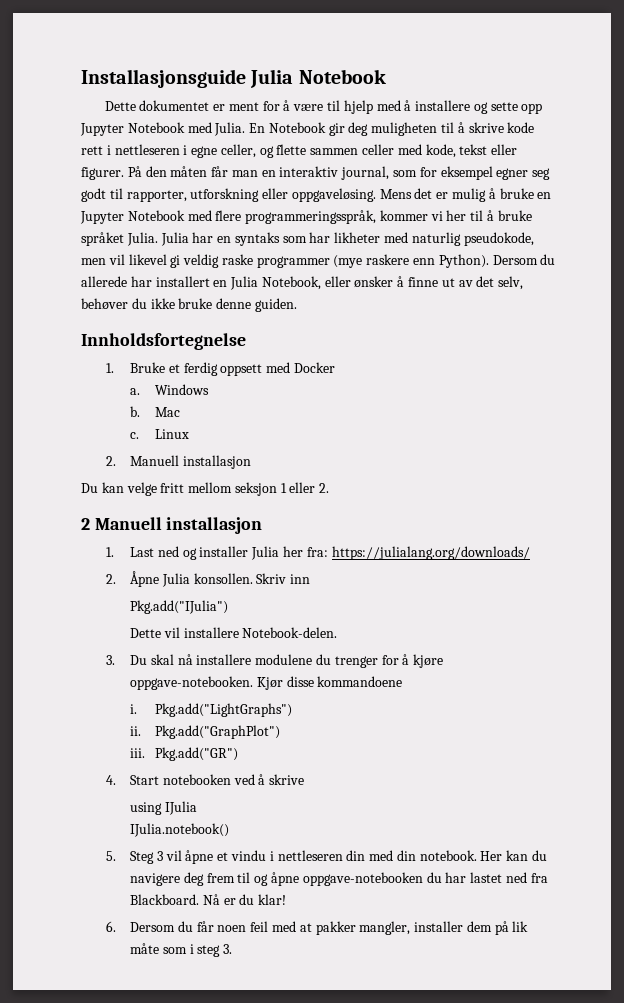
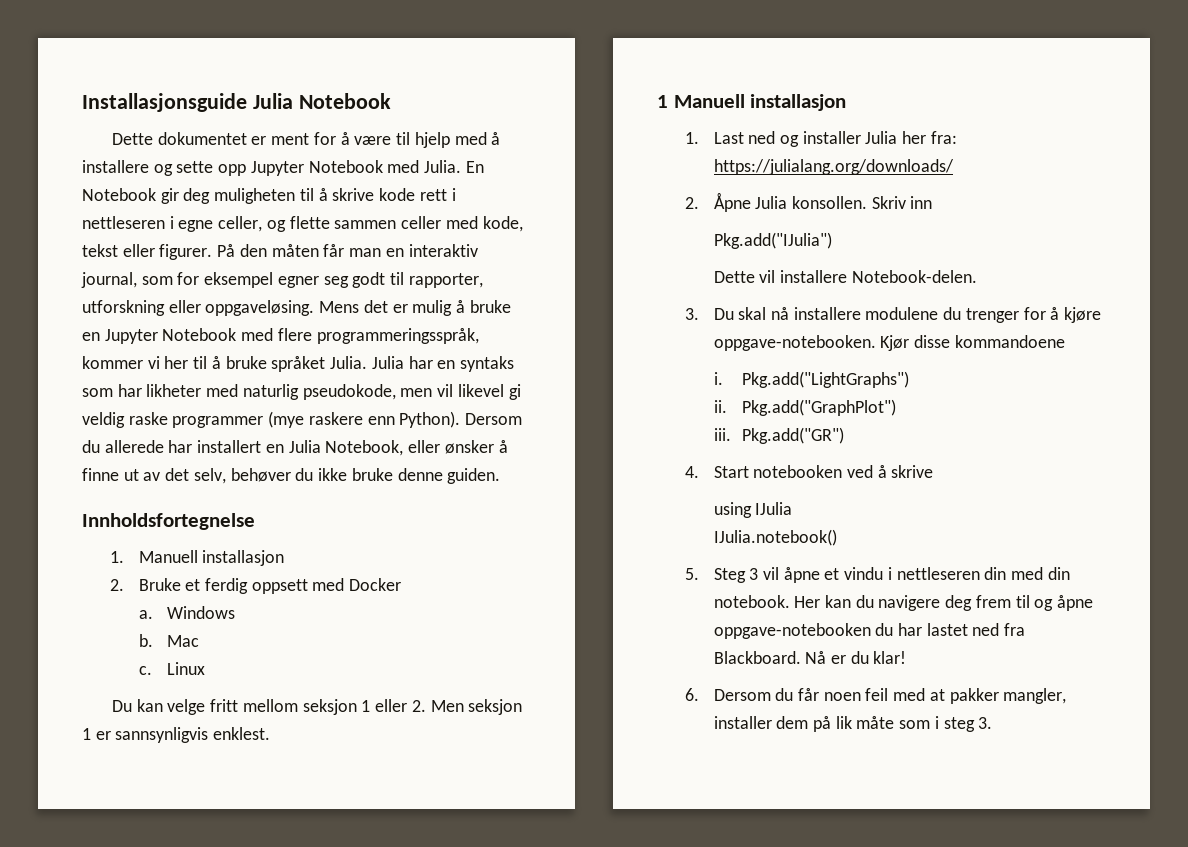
- 1. Bruke et ferdig oppsett med Docker
+ 1. Manuell installasjon
+ 2. Bruke et ferdig oppsett med Docker
- 2. Manuell installasjon
- Du kan velge fritt mellom seksjon 1 eller 2.
- 2 Manuell installasjon
+ Du kan velge fritt mellom seksjon 1 eller 2. Men seksjon 1 er sannsynligvis enklest.
+ 1 Manuell installasjon

